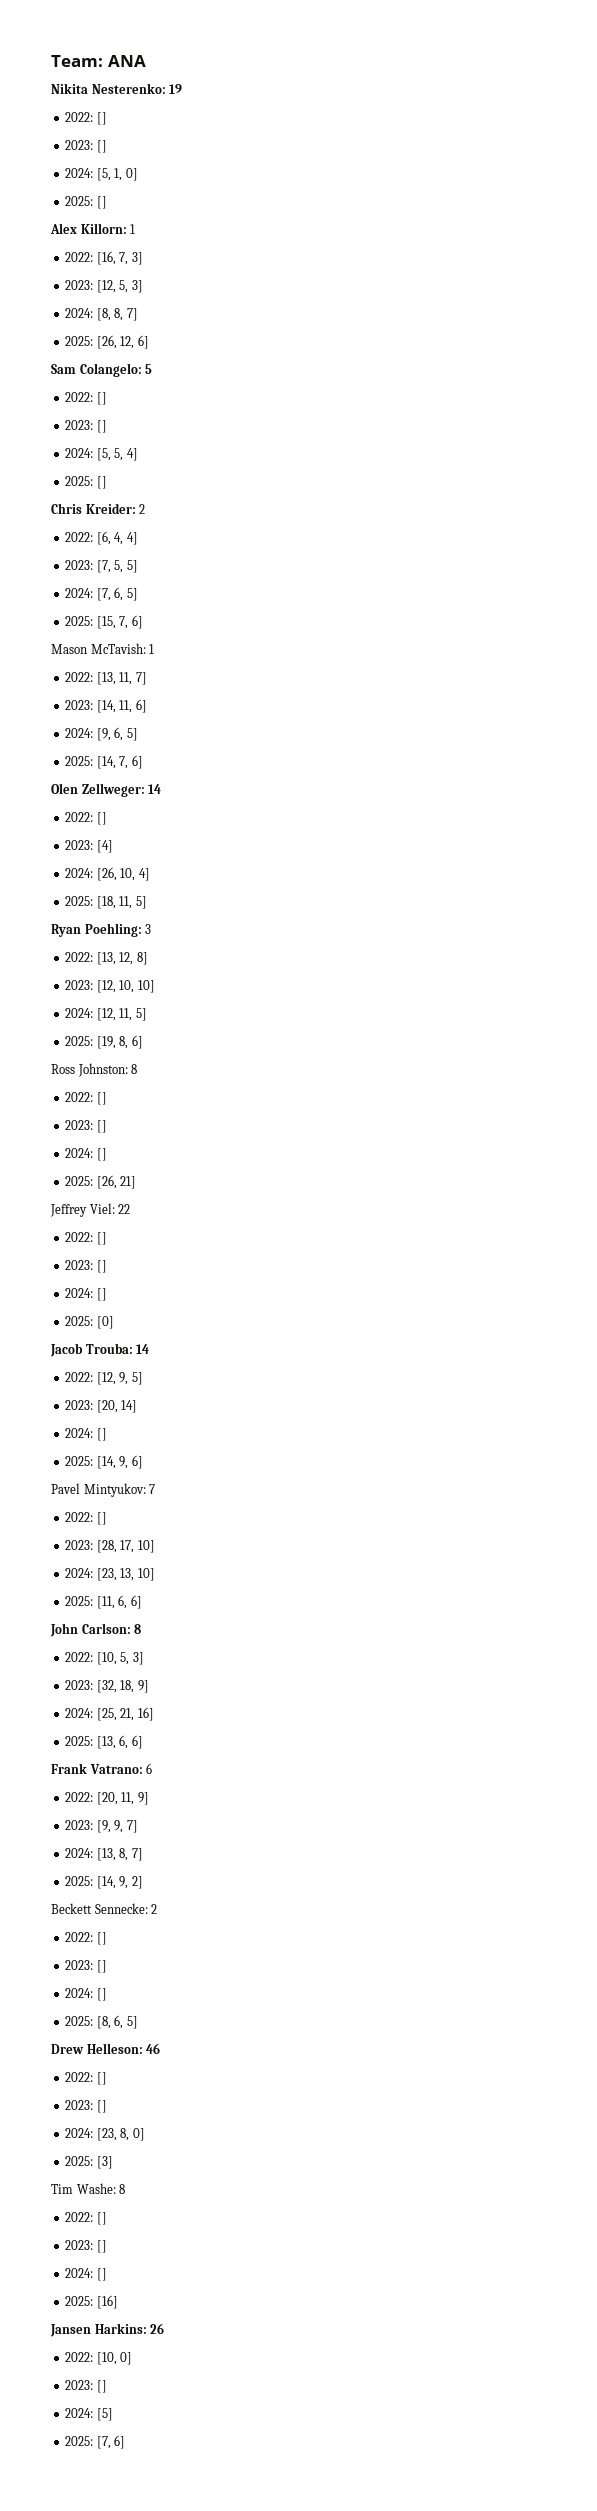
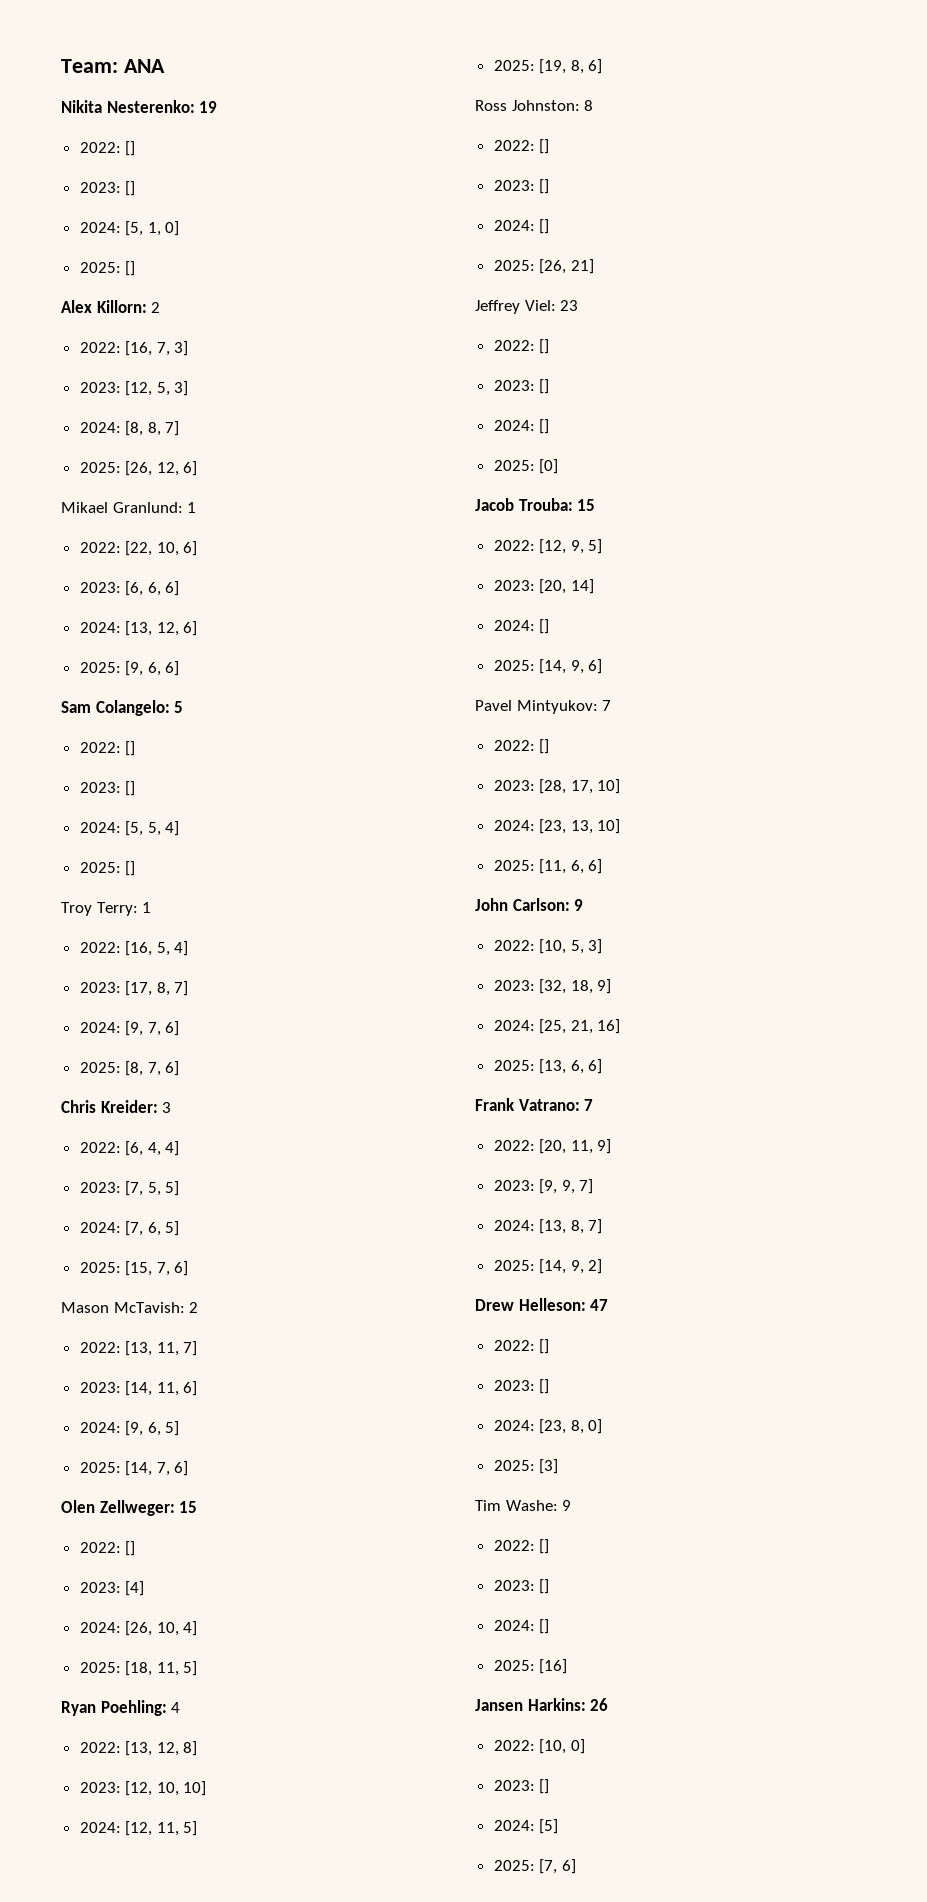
- Alex Killorn: 1
+ Alex Killorn: 2
+ Mikael Granlund: 1
+ 2022: [22, 10, 6]
+ 2023: [6, 6, 6]
+ 2024: [13, 12, 6]
+ 2025: [9, 6, 6]
+ Troy Terry: 1
+ 2022: [16, 5, 4]
+ 2023: [17, 8, 7]
+ 2024: [9, 7, 6]
+ 2025: [8, 7, 6]
- Chris Kreider: 2
+ Chris Kreider: 3
- Mason McTavish: 1
+ Mason McTavish: 2
- Olen Zellweger: 14
+ Olen Zellweger: 15
- Ryan Poehling: 3
+ Ryan Poehling: 4
- Jeffrey Viel: 22
+ Jeffrey Viel: 23
- Jacob Trouba: 14
+ Jacob Trouba: 15
- John Carlson: 8
+ John Carlson: 9
- Frank Vatrano: 6
+ Frank Vatrano: 7
- Beckett Sennecke: 2
- 2022: []
- 2023: []
- 2024: []
- 2025: [8, 6, 5]
- Drew Helleson: 46
+ Drew Helleson: 47
- Tim Washe: 8
+ Tim Washe: 9

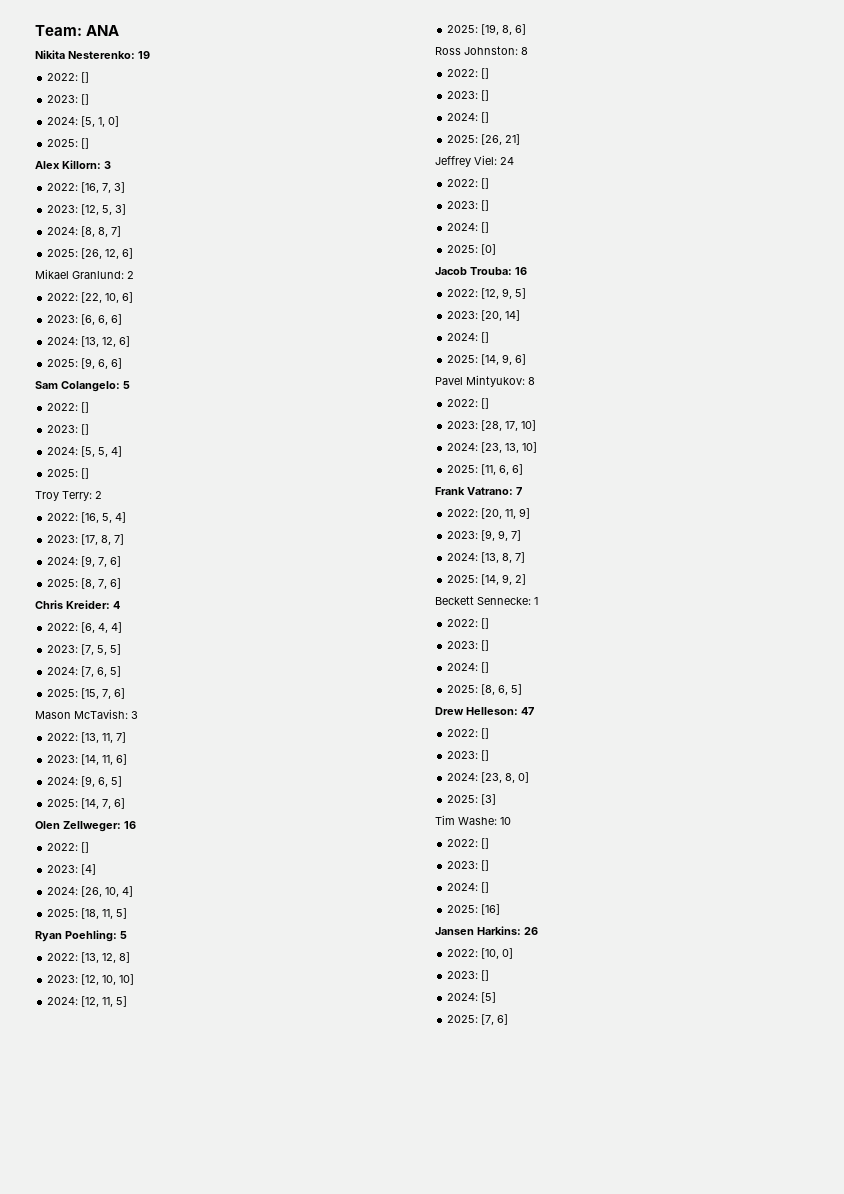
- Alex Killorn: 2
+ Alex Killorn: 3
- Mikael Granlund: 1
+ Mikael Granlund: 2
- Troy Terry: 1
+ Troy Terry: 2
- Chris Kreider: 3
+ Chris Kreider: 4
- Mason McTavish: 2
+ Mason McTavish: 3
- Olen Zellweger: 15
+ Olen Zellweger: 16
- Ryan Poehling: 4
+ Ryan Poehling: 5
- Jeffrey Viel: 23
+ Jeffrey Viel: 24
- Jacob Trouba: 15
+ Jacob Trouba: 16
- Pavel Mintyukov: 7
+ Pavel Mintyukov: 8
- John Carlson: 9
- 2022: [10, 5, 3]
- 2023: [32, 18, 9]
- 2024: [25, 21, 16]
- 2025: [13, 6, 6]
+ Beckett Sennecke: 1
+ 2022: []
+ 2023: []
+ 2024: []
+ 2025: [8, 6, 5]
- Tim Washe: 9
+ Tim Washe: 10

